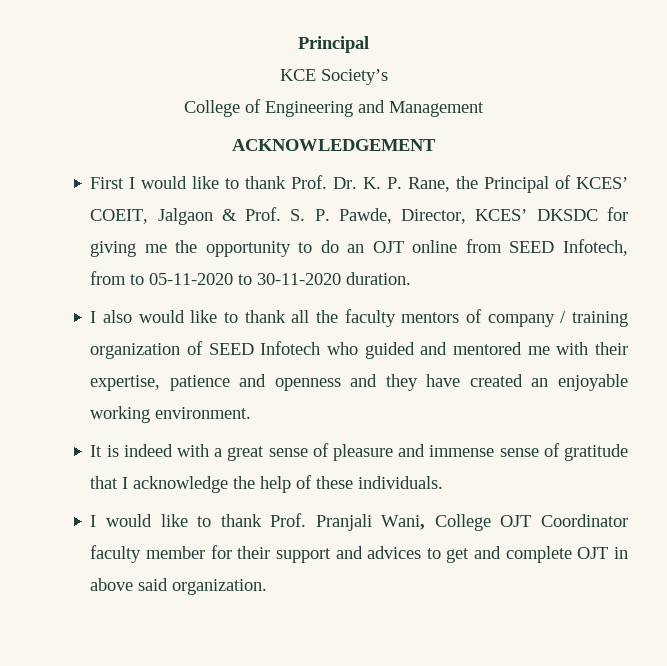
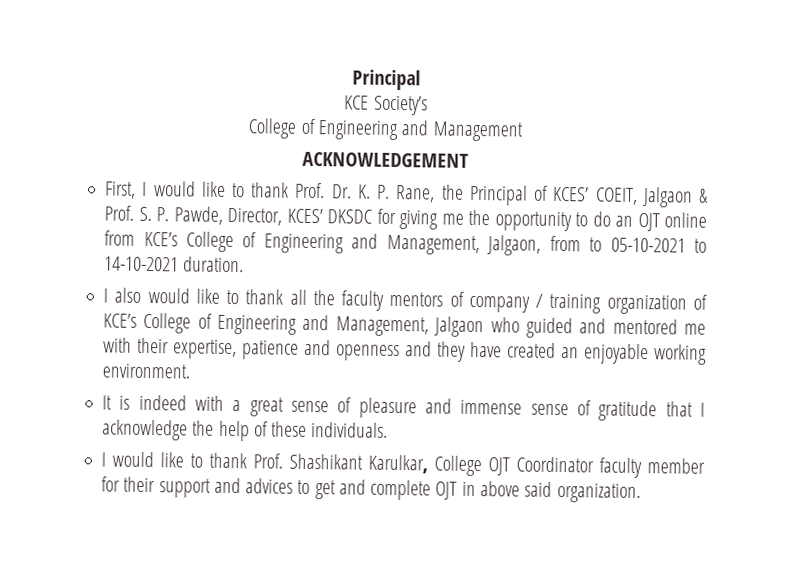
- First I would like to thank Prof. Dr. K. P. Rane, the Principal of KCES’ COEIT, Jalgaon & Prof. S. P. Pawde, Director, KCES’ DKSDC for giving me the opportunity to do an OJT online from SEED Infotech, from to 05-11-2020 to 30-11-2020 duration.
+ First, I would like to thank Prof. Dr. K. P. Rane, the Principal of KCES’ COEIT, Jalgaon & Prof. S. P. Pawde, Director, KCES’ DKSDC for giving me the opportunity to do an OJT online from KCE’s College of Engineering and Management, Jalgaon, from to 05-10-2021 to 14-10-2021 duration.
- I also would like to thank all the faculty mentors of company / training organization of SEED Infotech who guided and mentored me with their expertise, patience and openness and they have created an enjoyable working environment.
+ I also would like to thank all the faculty mentors of company / training organization of KCE’s College of Engineering and Management, Jalgaon who guided and mentored me with their expertise, patience and openness and they have created an enjoyable working environment.
- I would like to thank Prof. Pranjali Wani, College OJT Coordinator faculty member for their support and advices to get and complete OJT in above said organization.
+ I would like to thank Prof. Shashikant Karulkar, College OJT Coordinator faculty member for their support and advices to get and complete OJT in above said organization.

